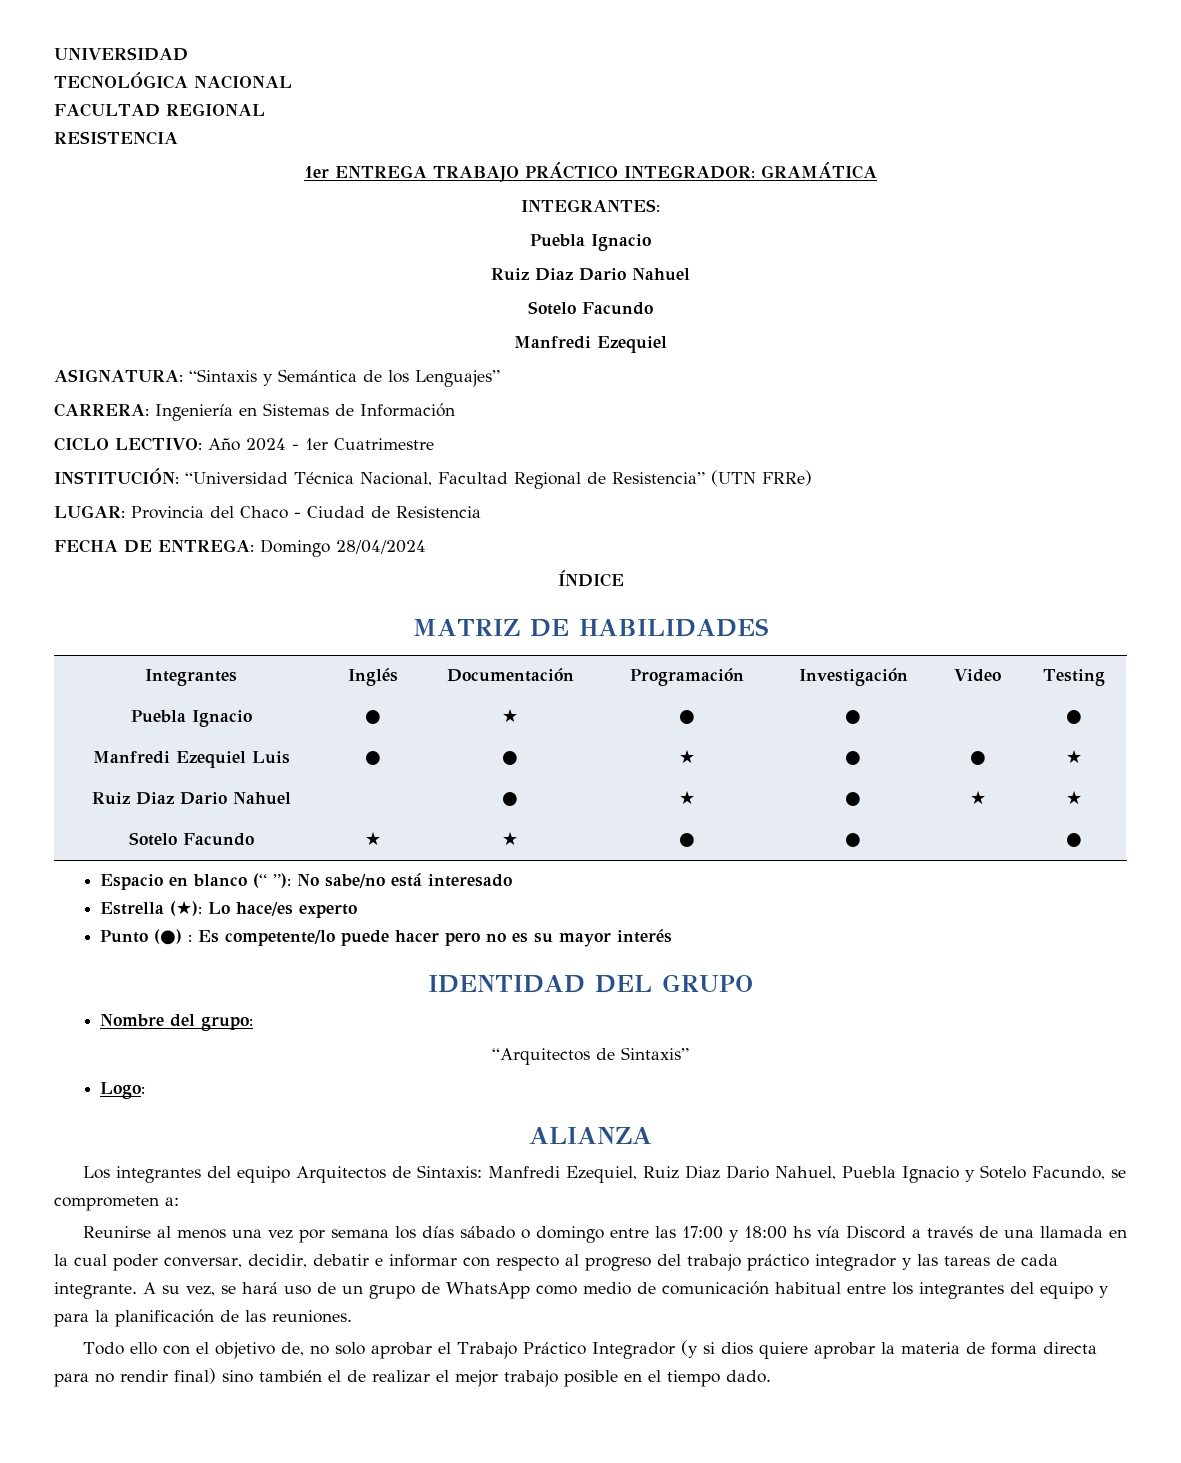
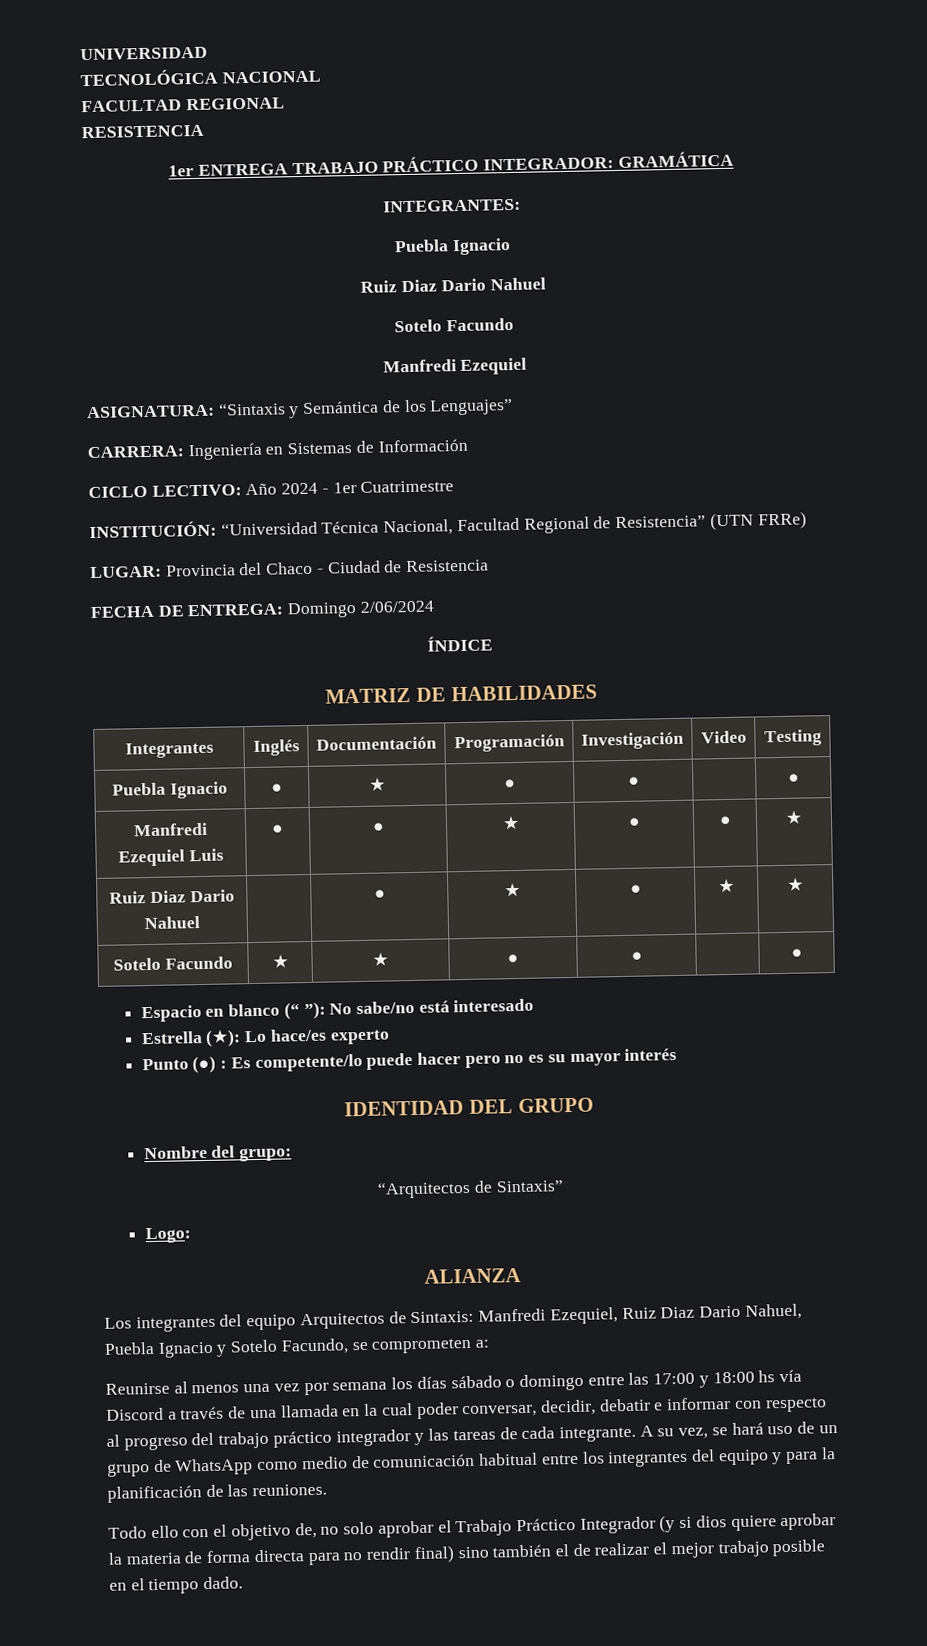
- FECHA DE ENTREGA: Domingo 28/04/2024
+ FECHA DE ENTREGA: Domingo 2/06/2024

